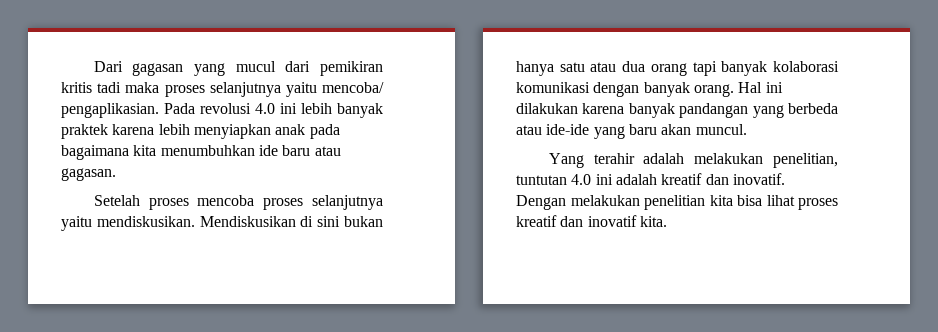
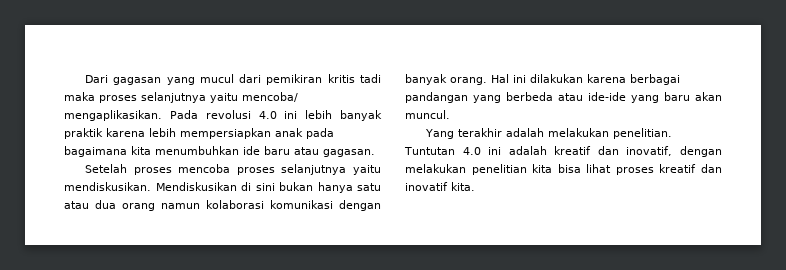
- Dari gagasan yang mucul dari pemikiran kritis tadi maka proses selanjutnya yaitu mencoba/ pengaplikasian.
+ Dari gagasan yang mucul dari pemikiran kritis tadi maka proses selanjutnya yaitu mencoba/ mengaplikasikan.
- Pada revolusi 4.0 ini lebih banyak praktek karena lebih menyiapkan anak pada bagaimana kita menumbuhkan ide baru atau gagasan.
+ Pada revolusi 4.0 ini lebih banyak praktik karena lebih mempersiapkan anak pada bagaimana kita menumbuhkan ide baru atau gagasan.
- Mendiskusikan di sini bukan hanya satu atau dua orang tapi banyak kolaborasi komunikasi dengan banyak orang.
+ Mendiskusikan di sini bukan hanya satu atau dua orang namun kolaborasi komunikasi dengan banyak orang.
- Hal ini dilakukan karena banyak pandangan yang berbeda atau ide-ide yang baru akan muncul.
+ Hal ini dilakukan karena berbagai pandangan yang berbeda atau ide-ide yang baru akan muncul.
- Yang terahir adalah melakukan penelitian, tuntutan 4.0 ini adalah kreatif dan inovatif. Dengan melakukan penelitian kita bisa lihat proses kreatif dan inovatif kita.
+ Yang terakhir adalah melakukan penelitian. Tuntutan 4.0 ini adalah kreatif dan inovatif, dengan melakukan penelitian kita bisa lihat proses kreatif dan inovatif kita.

